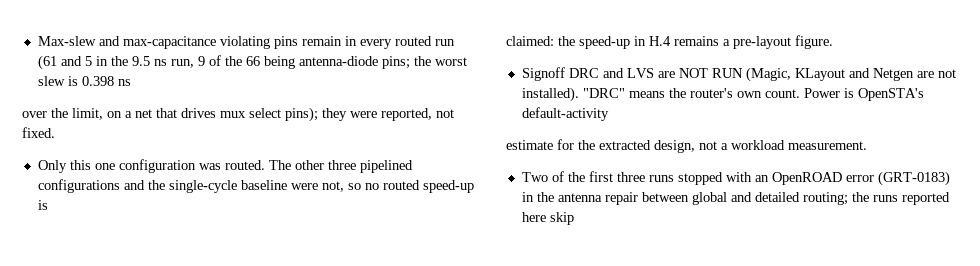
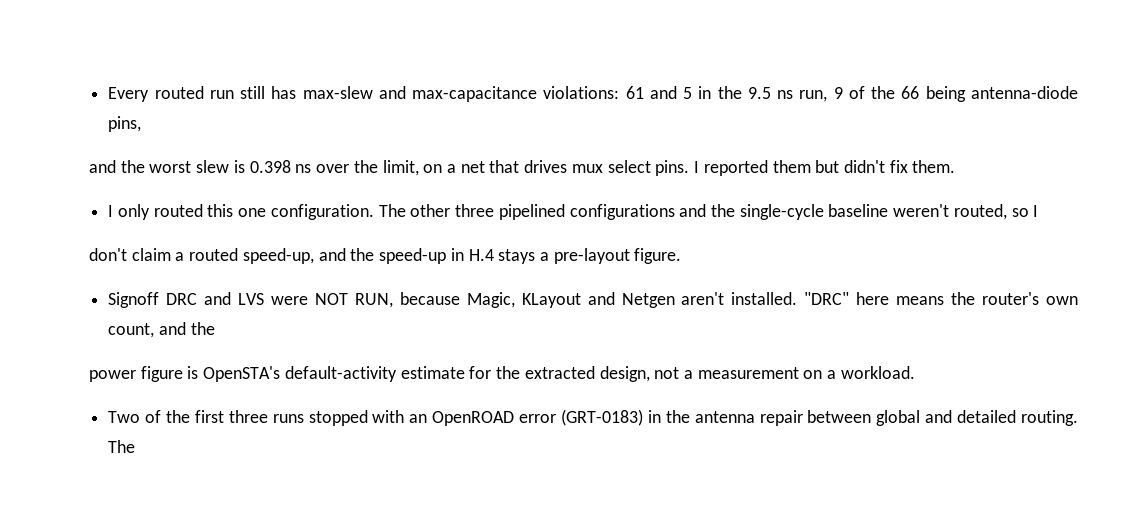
- Max-slew and max-capacitance violating pins remain in every routed run (61 and 5 in the 9.5 ns run, 9 of the 66 being antenna-diode pins; the worst slew is 0.398 ns
- over the limit, on a net that drives mux select pins); they were reported, not fixed.
- Only this one configuration was routed.
+ Every routed run still has max-slew and max-capacitance violations: 61 and 5 in the 9.5 ns run, 9 of the 66 being antenna-diode pins,
+ and the worst slew is 0.398 ns over the limit, on a net that drives mux select pins. I reported them but didn't fix them.
+ I only routed this one configuration.
- The other three pipelined configurations and the single-cycle baseline were not, so no routed speed-up is
- claimed: the speed-up in H.4 remains a pre-layout figure.
+ The other three pipelined configurations and the single-cycle baseline weren't routed, so I
+ don't claim a routed speed-up, and the speed-up in H.4 stays a pre-layout figure.
- Signoff DRC and LVS are NOT RUN (Magic, KLayout and Netgen are not installed). "DRC" means the router's own count. Power is OpenSTA's default-activity
- estimate for the extracted design, not a workload measurement.
+ Signoff DRC and LVS were NOT RUN, because Magic, KLayout and Netgen aren't installed. "DRC" here means the router's own count, and the
+ power figure is OpenSTA's default-activity estimate for the extracted design, not a measurement on a workload.
- Two of the first three runs stopped with an OpenROAD error (GRT-0183) in the antenna repair between global and detailed routing; the runs reported here skip
+ Two of the first three runs stopped with an OpenROAD error (GRT-0183) in the antenna repair between global and detailed routing. The

